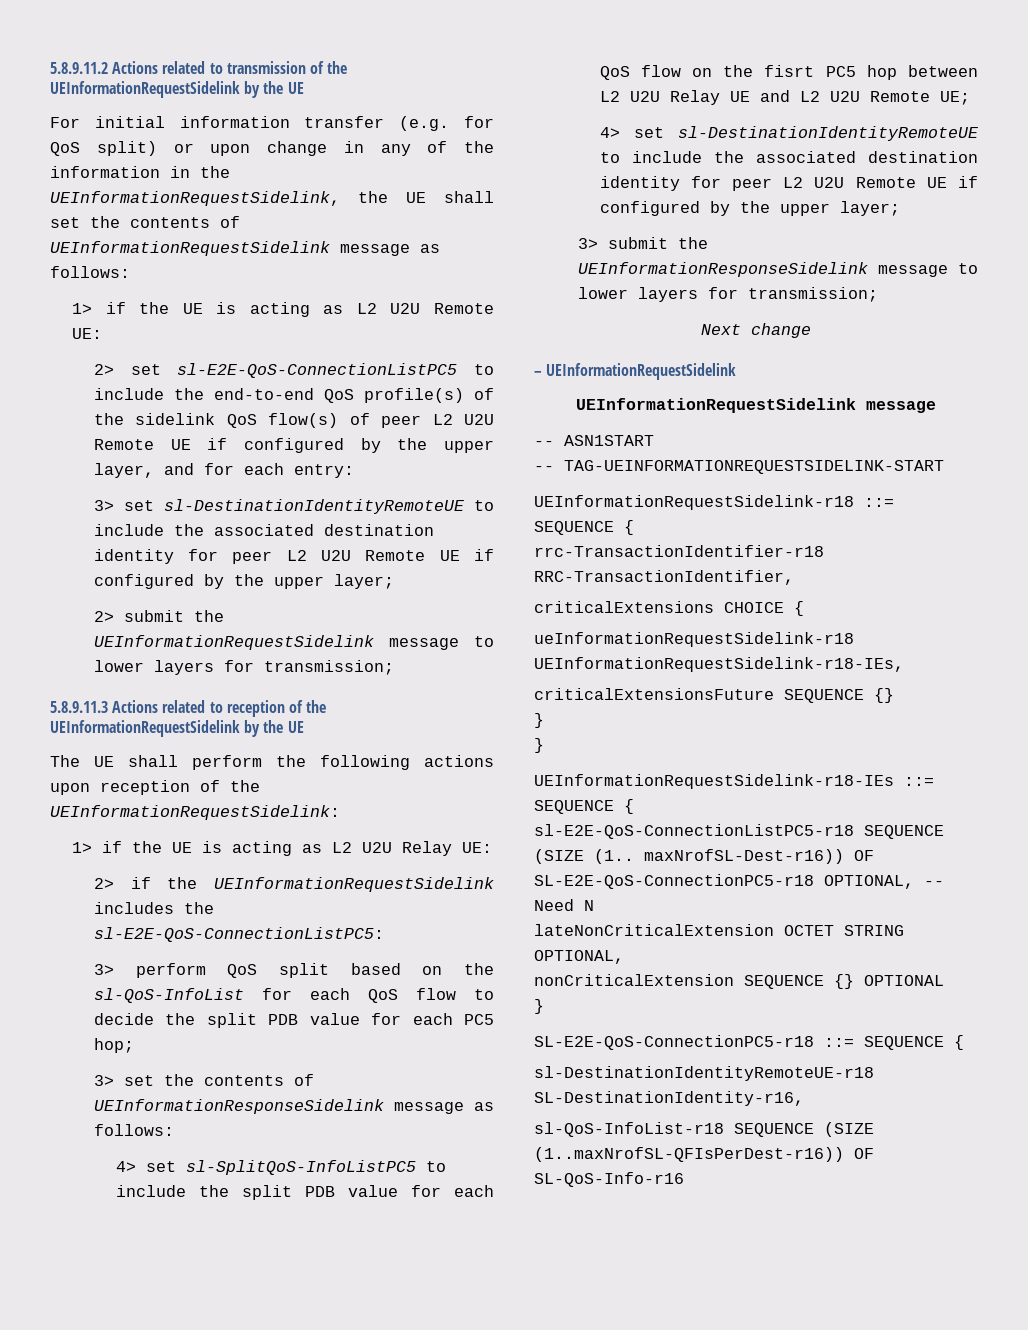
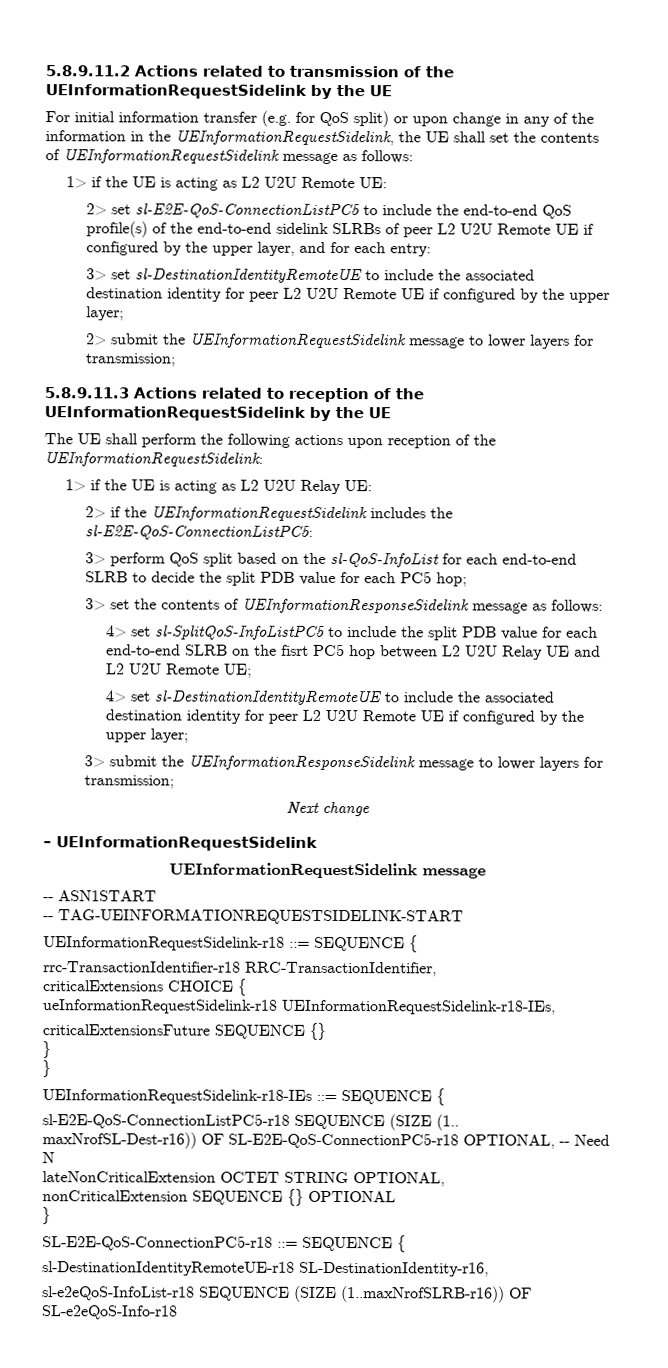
- 2> set sl-E2E-QoS-ConnectionListPC5 to include the end-to-end QoS profile(s) of the sidelink QoS flow(s) of peer L2 U2U Remote UE if configured by the upper layer, and for each entry:
+ 2> set sl-E2E-QoS-ConnectionListPC5 to include the end-to-end QoS profile(s) of the end-to-end sidelink SLRBs of peer L2 U2U Remote UE if configured by the upper layer, and for each entry:
- 3> perform QoS split based on the sl-QoS-InfoList for each QoS flow to decide the split PDB value for each PC5 hop;
+ 3> perform QoS split based on the sl-QoS-InfoList for each end-to-end SLRB to decide the split PDB value for each PC5 hop;
- 4> set sl-SplitQoS-InfoListPC5 to include the split PDB value for each QoS flow on the fisrt PC5 hop between L2 U2U Relay UE and L2 U2U Remote UE;
+ 4> set sl-SplitQoS-InfoListPC5 to include the split PDB value for each end-to-end SLRB on the fisrt PC5 hop between L2 U2U Relay UE and L2 U2U Remote UE;
- sl-QoS-InfoList-r18 SEQUENCE (SIZE (1..maxNrofSL-QFIsPerDest-r16)) OF SL-QoS-Info-r16
+ sl-e2eQoS-InfoList-r18 SEQUENCE (SIZE (1..maxNrofSLRB-r16)) OF SL-e2eQoS-Info-r18

